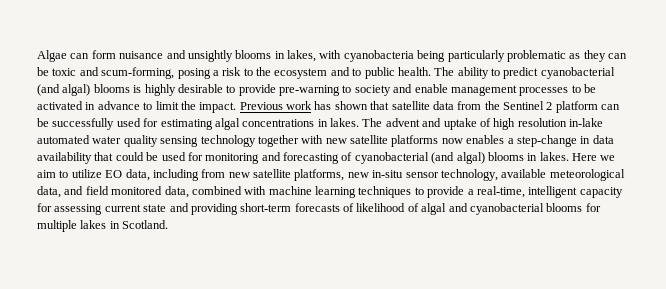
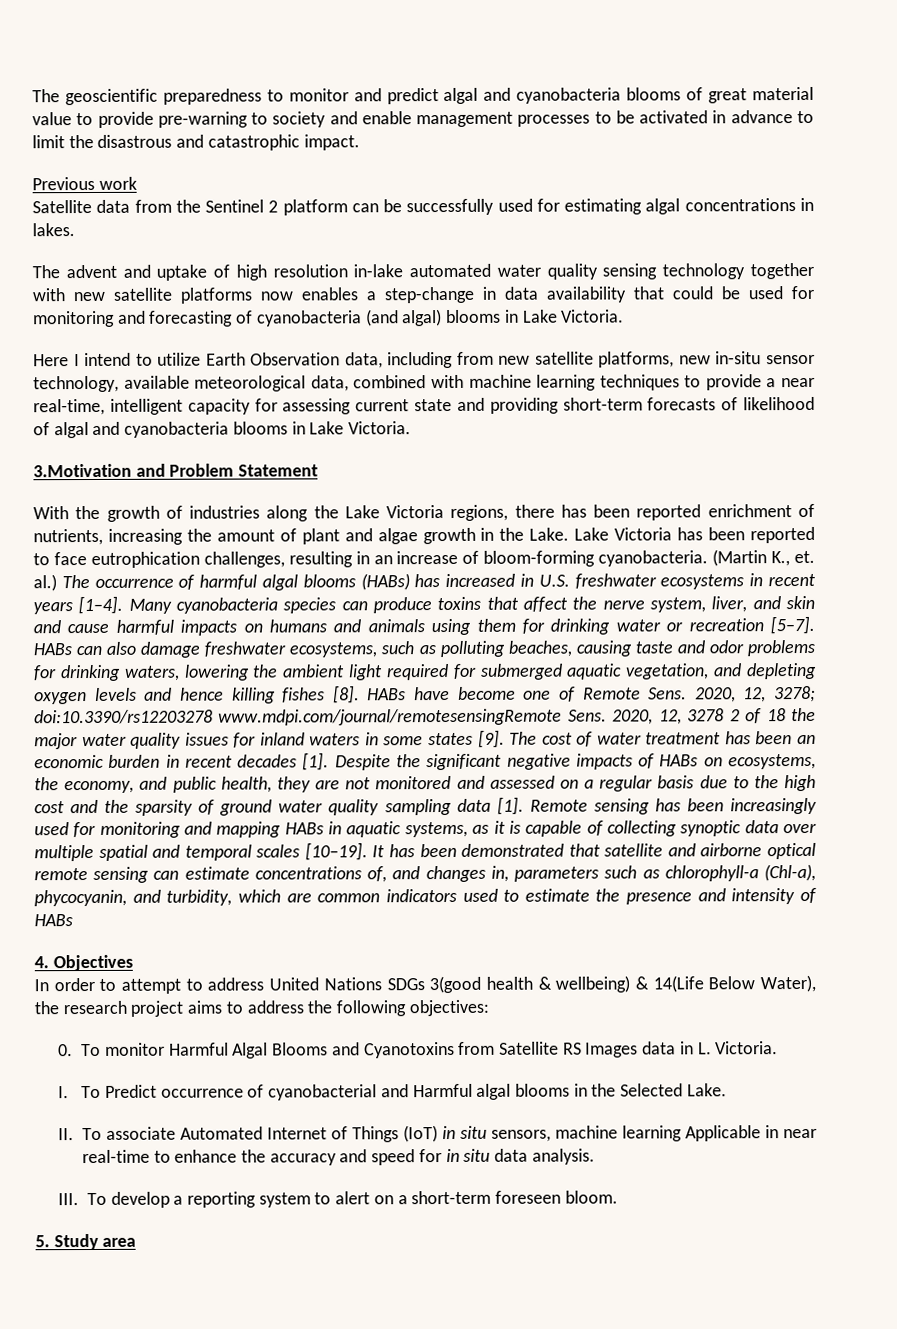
- Algae can form nuisance and unsightly blooms in lakes, with cyanobacteria being particularly problematic as they can be toxic and scum-forming, posing a risk to the ecosystem and to public health. The ability to predict cyanobacterial (and algal) blooms is highly desirable to provide pre-warning to society and enable management processes to be activated in advance to limit the impact. Previous work has shown that satellite data from the Sentinel 2 platform can be successfully used for estimating algal concentrations in lakes. The advent and uptake of high resolution in-lake automated water quality sensing technology together with new satellite platforms now enables a step-change in data availability that could be used for monitoring and forecasting of cyanobacterial (and algal) blooms in lakes. Here we aim to utilize EO data, including from new satellite platforms, new in-situ sensor technology, available meteorological data, and field monitored data, combined with machine learning techniques to provide a real-time, intelligent capacity for assessing current state and providing short-term forecasts of likelihood of algal and cyanobacterial blooms for multiple lakes in Scotland.
+ The geoscientific preparedness to monitor and predict algal and cyanobacteria blooms of great material value to provide pre-warning to society and enable management processes to be activated in advance to limit the disastrous and catastrophic impact.
+ Previous work
+ Satellite data from the Sentinel 2 platform can be successfully used for estimating algal concentrations in lakes.
+ The advent and uptake of high resolution in-lake automated water quality sensing technology together with new satellite platforms now enables a step-change in data availability that could be used for monitoring and forecasting of cyanobacteria (and algal) blooms in Lake Victoria.
+ Here I intend to utilize Earth Observation data, including from new satellite platforms, new in-situ sensor technology, available meteorological data, combined with machine learning techniques to provide a near real-time, intelligent capacity for assessing current state and providing short-term forecasts of likelihood of algal and cyanobacteria blooms in Lake Victoria.
+ 3.Motivation and Problem Statement
+ With the growth of industries along the Lake Victoria regions, there has been reported enrichment of nutrients, increasing the amount of plant and algae growth in the Lake. Lake Victoria has been reported to face eutrophication challenges, resulting in an increase of bloom-forming cyanobacteria. (Martin K., et. al.) The occurrence of harmful algal blooms (HABs) has increased in U.S. freshwater ecosystems in recent years [1–4]. Many cyanobacteria species can produce toxins that affect the nerve system, liver, and skin and cause harmful impacts on humans and animals using them for drinking water or recreation [5–7]. HABs can also damage freshwater ecosystems, such as polluting beaches, causing taste and odor problems for drinking waters, lowering the ambient light required for submerged aquatic vegetation, and depleting oxygen levels and hence killing fishes [8]. HABs have become one of Remote Sens. 2020, 12, 3278; doi:10.3390/rs12203278 www.mdpi.com/journal/remotesensingRemote Sens. 2020, 12, 3278 2 of 18 the major water quality issues for inland waters in some states [9]. The cost of water treatment has been an economic burden in recent decades [1]. Despite the significant negative impacts of HABs on ecosystems, the economy, and public health, they are not monitored and assessed on a regular basis due to the high cost and the sparsity of ground water quality sampling data [1]. Remote sensing has been increasingly used for monitoring and mapping HABs in aquatic systems, as it is capable of collecting synoptic data over multiple spatial and temporal scales [10–19]. It has been demonstrated that satellite and airborne optical remote sensing can estimate concentrations of, and changes in, parameters such as chlorophyll-a (Chl-a), phycocyanin, and turbidity, which are common indicators used to estimate the presence and intensity of HABs
+ 4. Objectives
+ In order to attempt to address United Nations SDGs 3(good health & wellbeing) & 14(Life Below Water), the research project aims to address the following objectives:
+ 0. To monitor Harmful Algal Blooms and Cyanotoxins from Satellite RS Images data in L. Victoria.
+ I. To Predict occurrence of cyanobacterial and Harmful algal blooms in the Selected Lake.
+ II. To associate Automated Internet of Things (IoT) in situ sensors, machine learning Applicable in near real-time to enhance the accuracy and speed for in situ data analysis.
+ III. To develop a reporting system to alert on a short-term foreseen bloom.
+ 5. Study area

